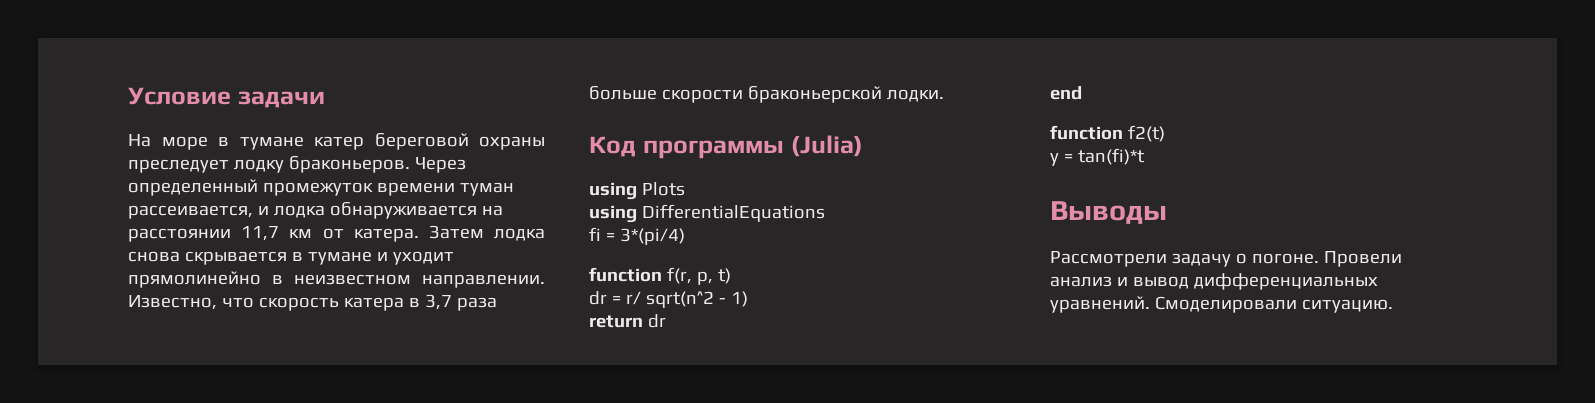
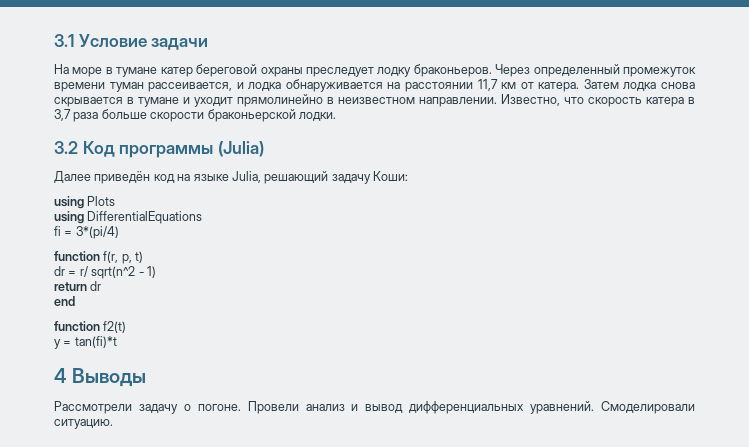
- Условие задачи
+ 3.1 Условие задачи
- Код программы (Julia)
+ 3.2 Код программы (Julia)
+ Далее приведён код на языке Julia, решающий задачу Коши:
- Выводы
+ 4 Выводы

